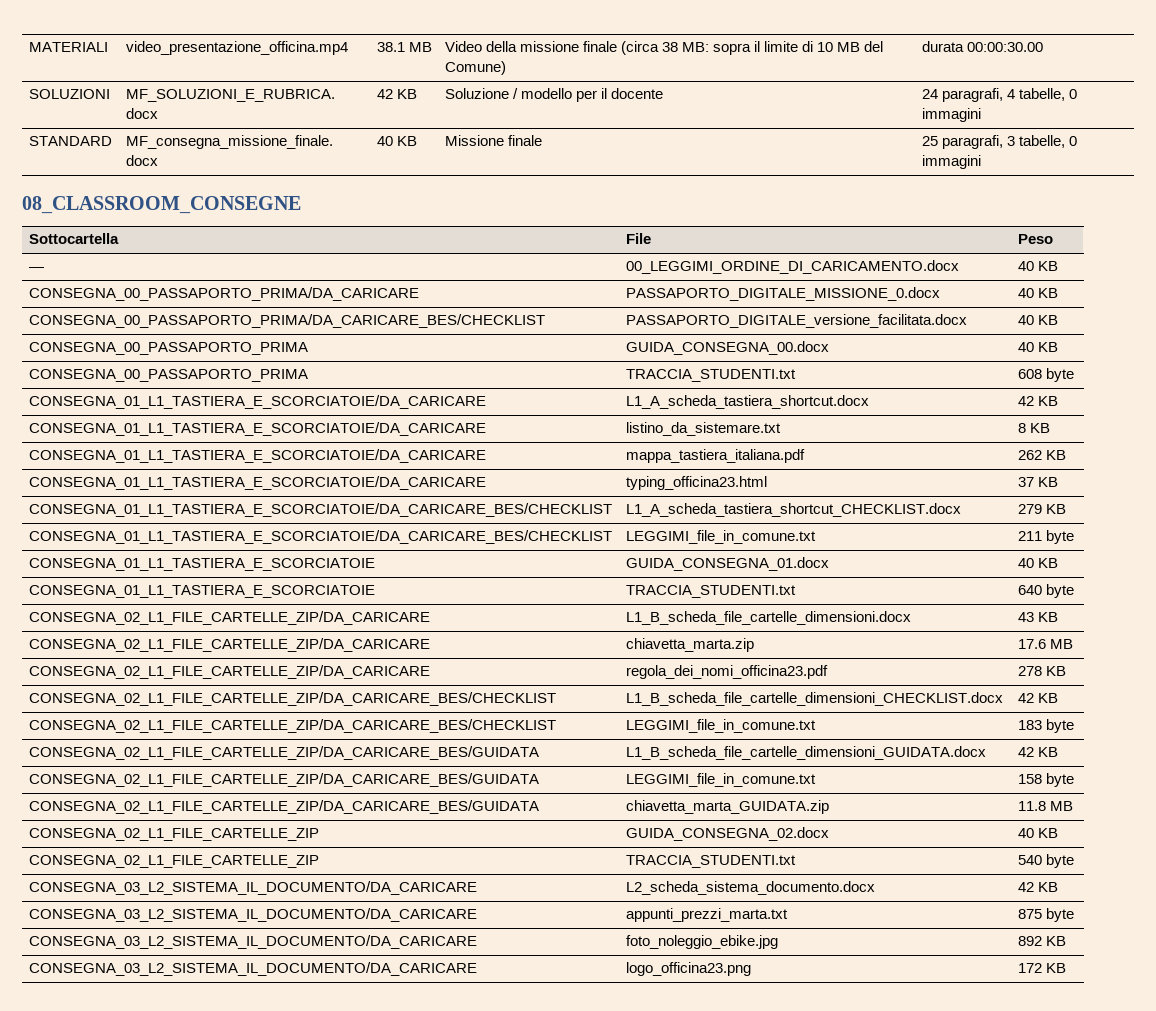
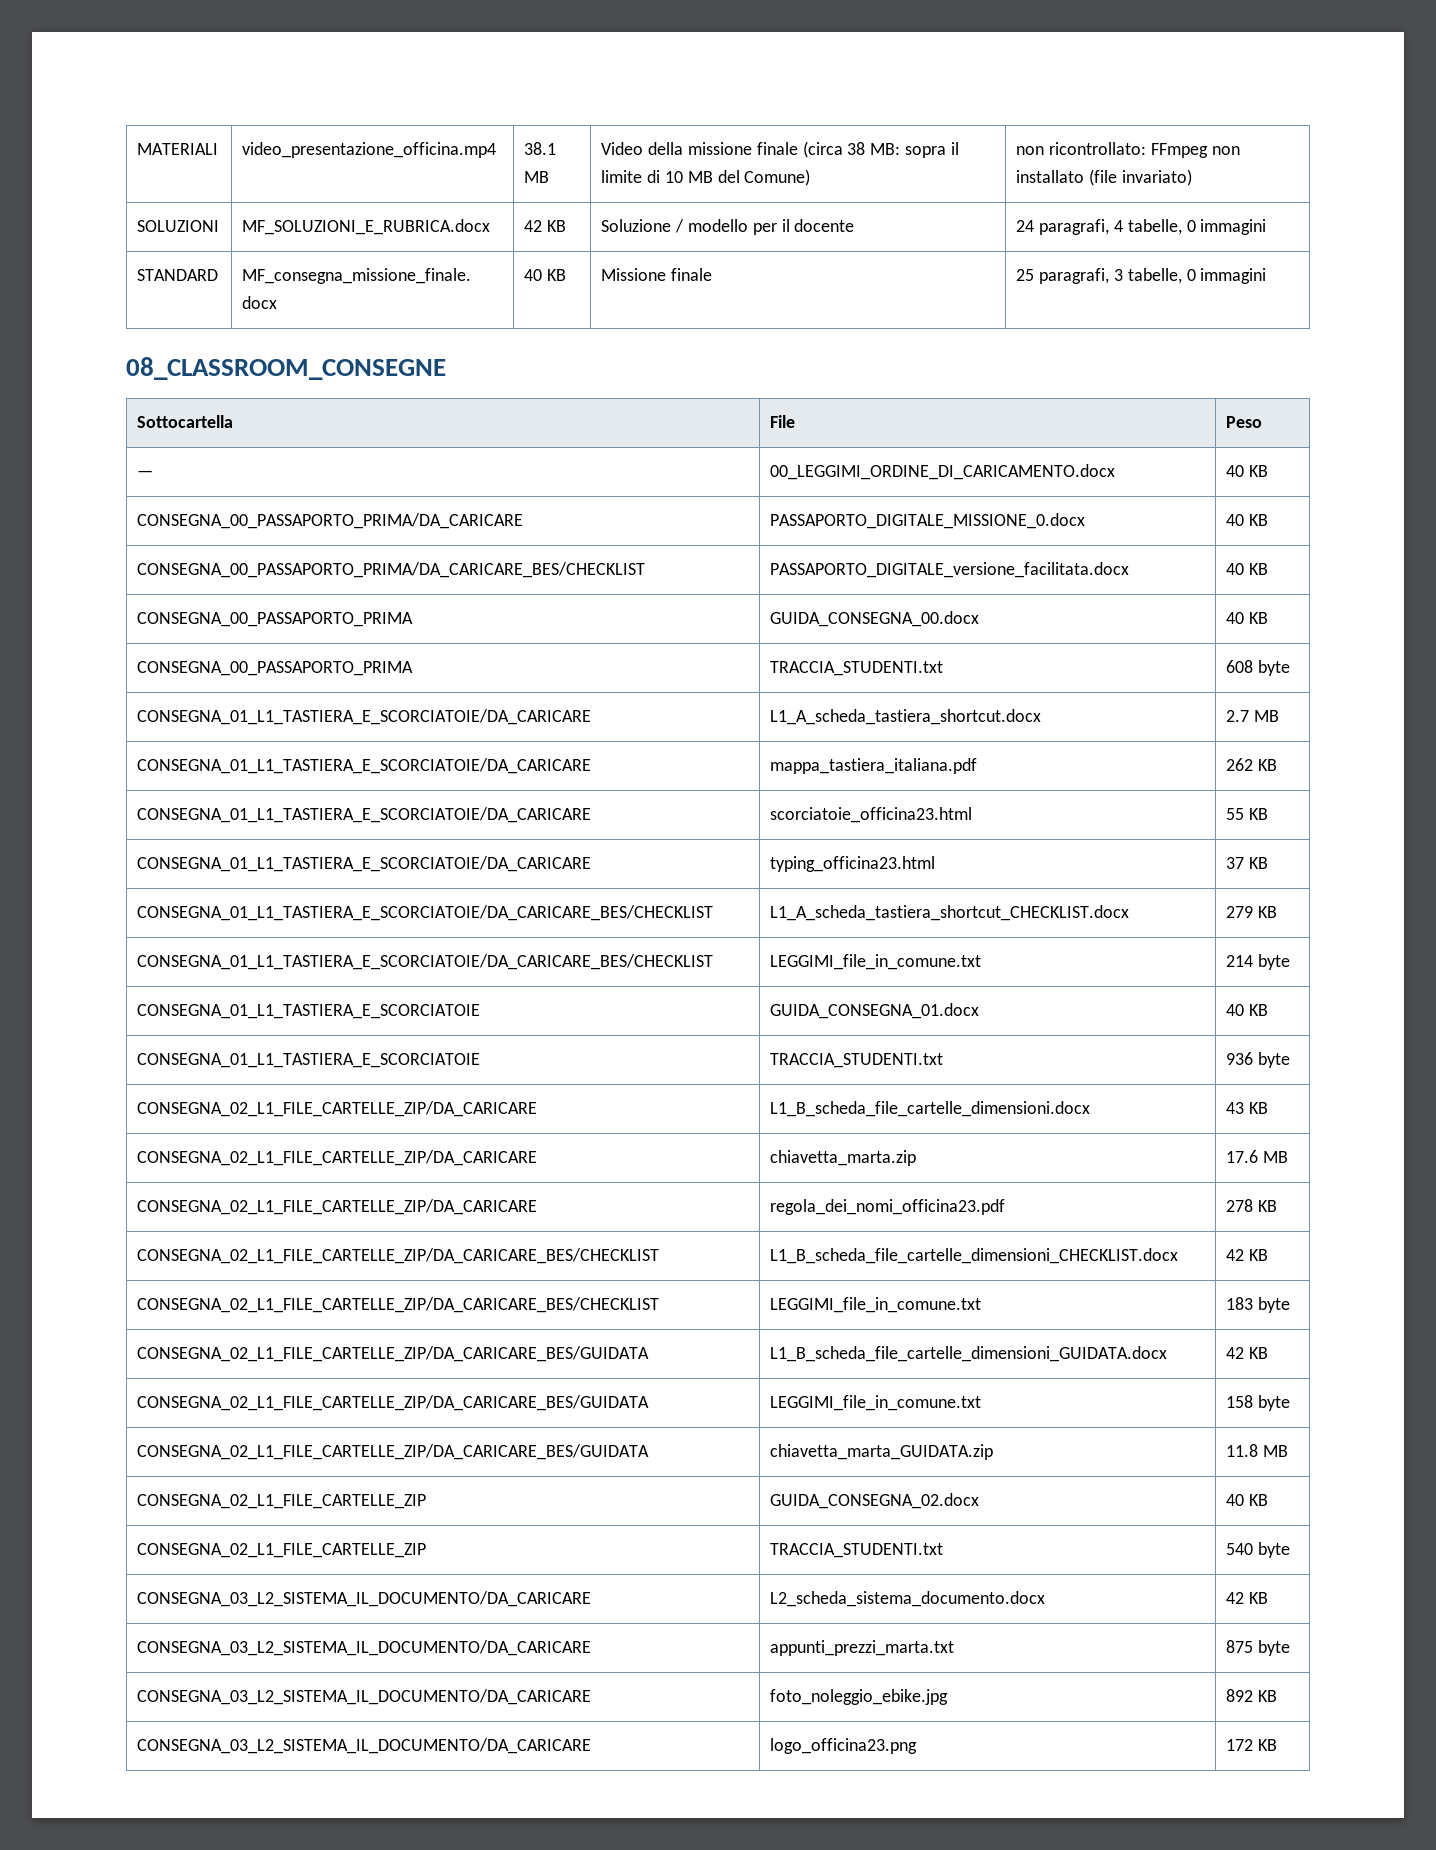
- MATERIALI | video_presentazione_officina.mp4 | 38.1 MB | Video della missione finale (circa 38 MB: sopra il limite di 10 MB del Comune) | durata 00:00:30.00
+ MATERIALI | video_presentazione_officina.mp4 | 38.1 MB | Video della missione finale (circa 38 MB: sopra il limite di 10 MB del Comune) | non ricontrollato: FFmpeg non installato (file invariato)
- CONSEGNA_01_L1_TASTIERA_E_SCORCIATOIE/DA_CARICARE | L1_A_scheda_tastiera_shortcut.docx | 42 KB
- CONSEGNA_01_L1_TASTIERA_E_SCORCIATOIE/DA_CARICARE | listino_da_sistemare.txt | 8 KB
+ CONSEGNA_01_L1_TASTIERA_E_SCORCIATOIE/DA_CARICARE | L1_A_scheda_tastiera_shortcut.docx | 2.7 MB
+ CONSEGNA_01_L1_TASTIERA_E_SCORCIATOIE/DA_CARICARE | scorciatoie_officina23.html | 55 KB
- CONSEGNA_01_L1_TASTIERA_E_SCORCIATOIE/DA_CARICARE_BES/CHECKLIST | LEGGIMI_file_in_comune.txt | 211 byte
+ CONSEGNA_01_L1_TASTIERA_E_SCORCIATOIE/DA_CARICARE_BES/CHECKLIST | LEGGIMI_file_in_comune.txt | 214 byte
- CONSEGNA_01_L1_TASTIERA_E_SCORCIATOIE | TRACCIA_STUDENTI.txt | 640 byte
+ CONSEGNA_01_L1_TASTIERA_E_SCORCIATOIE | TRACCIA_STUDENTI.txt | 936 byte

